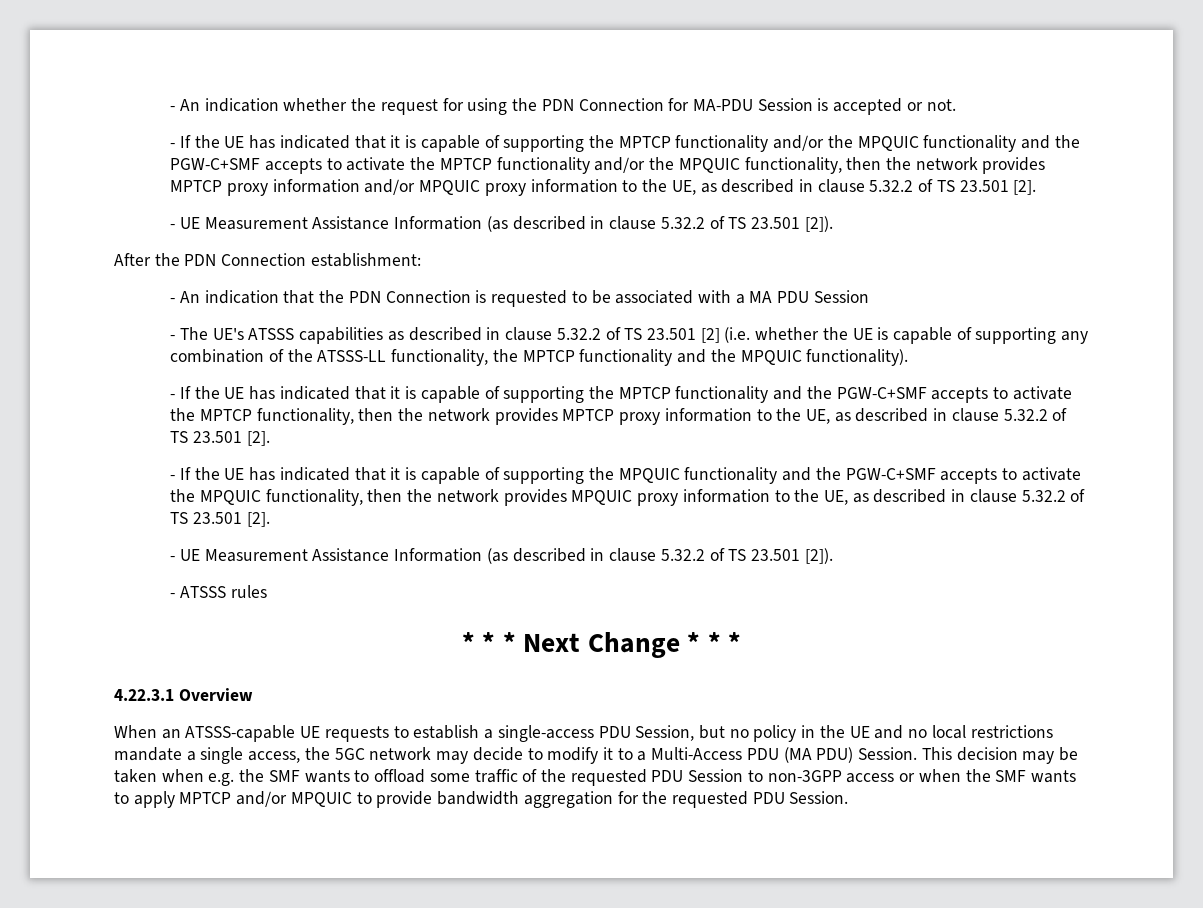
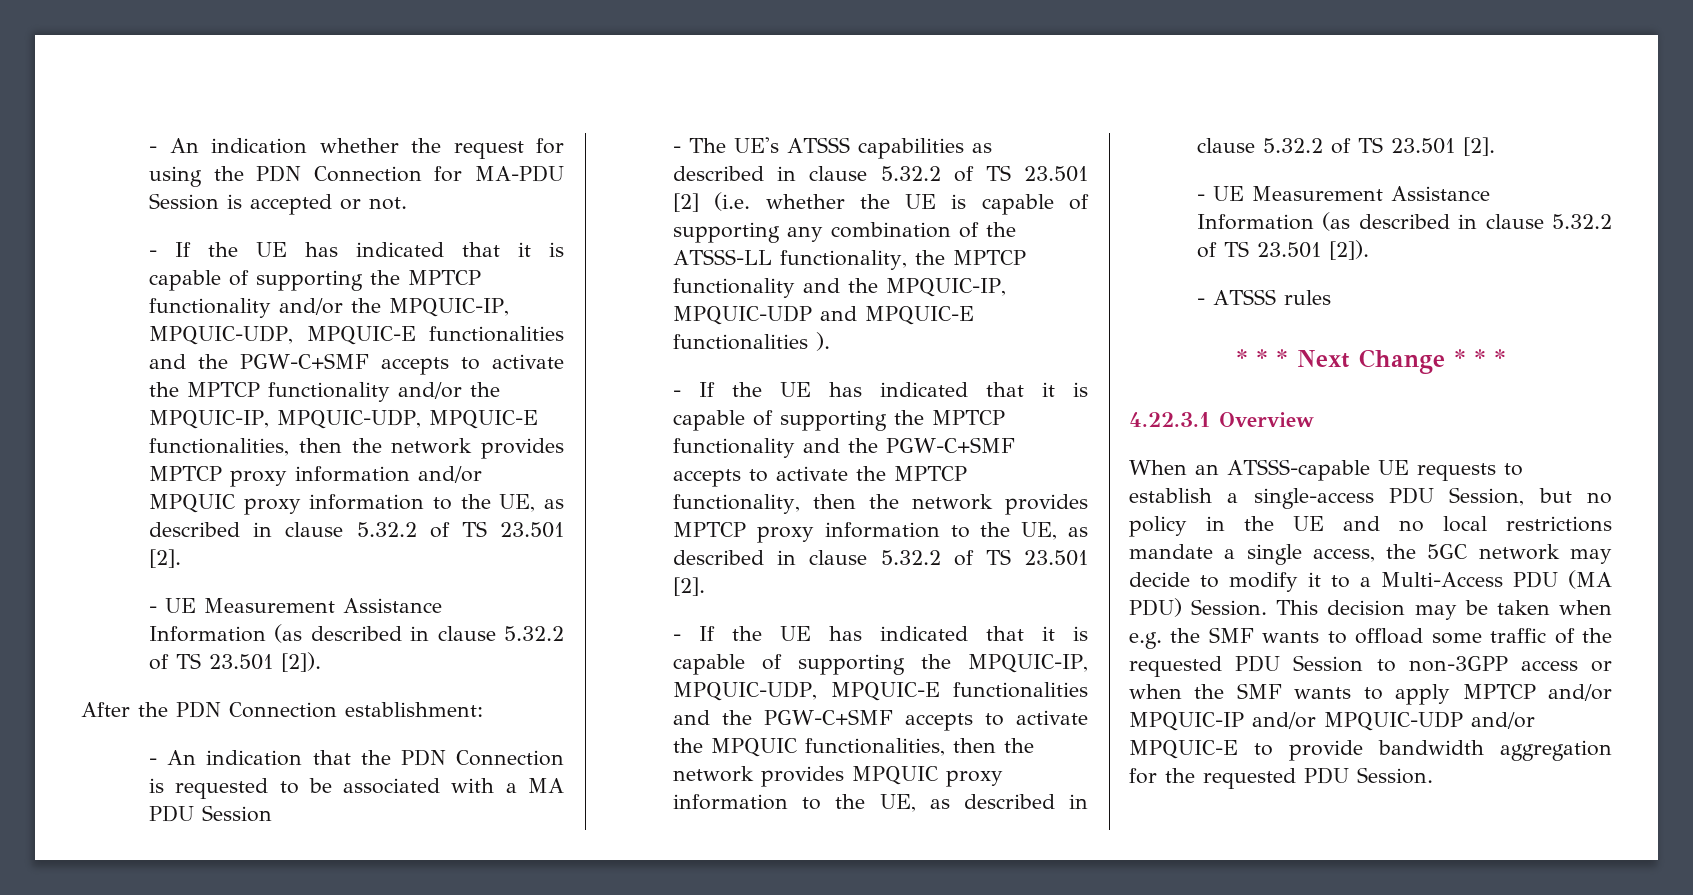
- - If the UE has indicated that it is capable of supporting the MPTCP functionality and/or the MPQUIC functionality and the PGW-C+SMF accepts to activate the MPTCP functionality and/or the MPQUIC functionality, then the network provides MPTCP proxy information and/or MPQUIC proxy information to the UE, as described in clause 5.32.2 of TS 23.501 [2].
+ - If the UE has indicated that it is capable of supporting the MPTCP functionality and/or the MPQUIC-IP, MPQUIC-UDP, MPQUIC-E functionalities and the PGW-C+SMF accepts to activate the MPTCP functionality and/or the MPQUIC-IP, MPQUIC-UDP, MPQUIC-E functionalities, then the network provides MPTCP proxy information and/or MPQUIC proxy information to the UE, as described in clause 5.32.2 of TS 23.501 [2].
- - The UE's ATSSS capabilities as described in clause 5.32.2 of TS 23.501 [2] (i.e. whether the UE is capable of supporting any combination of the ATSSS-LL functionality, the MPTCP functionality and the MPQUIC functionality).
+ - The UE's ATSSS capabilities as described in clause 5.32.2 of TS 23.501 [2] (i.e. whether the UE is capable of supporting any combination of the ATSSS-LL functionality, the MPTCP functionality and the MPQUIC-IP, MPQUIC-UDP and MPQUIC-E functionalities ).
- - If the UE has indicated that it is capable of supporting the MPQUIC functionality and the PGW-C+SMF accepts to activate the MPQUIC functionality, then the network provides MPQUIC proxy information to the UE, as described in clause 5.32.2 of TS 23.501 [2].
+ - If the UE has indicated that it is capable of supporting the MPQUIC-IP, MPQUIC-UDP, MPQUIC-E functionalities and the PGW-C+SMF accepts to activate the MPQUIC functionalities, then the network provides MPQUIC proxy information to the UE, as described in clause 5.32.2 of TS 23.501 [2].
- This decision may be taken when e.g. the SMF wants to offload some traffic of the requested PDU Session to non-3GPP access or when the SMF wants to apply MPTCP and/or MPQUIC to provide bandwidth aggregation for the requested PDU Session.
+ This decision may be taken when e.g. the SMF wants to offload some traffic of the requested PDU Session to non-3GPP access or when the SMF wants to apply MPTCP and/or MPQUIC-IP and/or MPQUIC-UDP and/or MPQUIC-E to provide bandwidth aggregation for the requested PDU Session.

